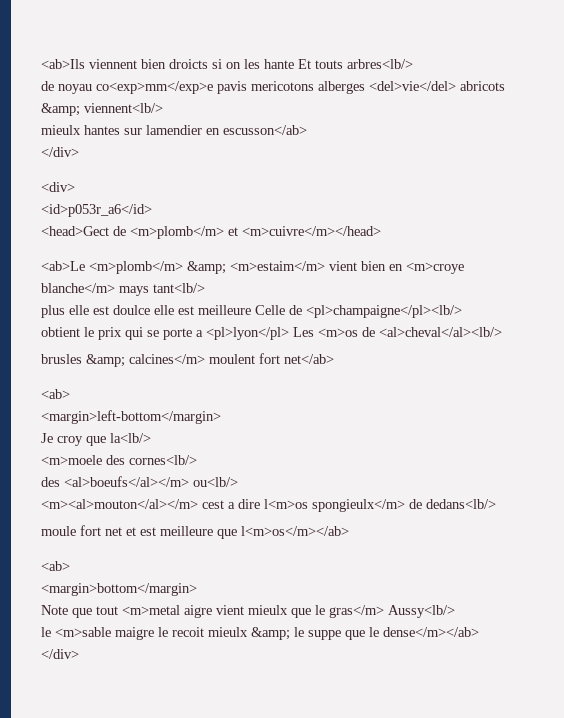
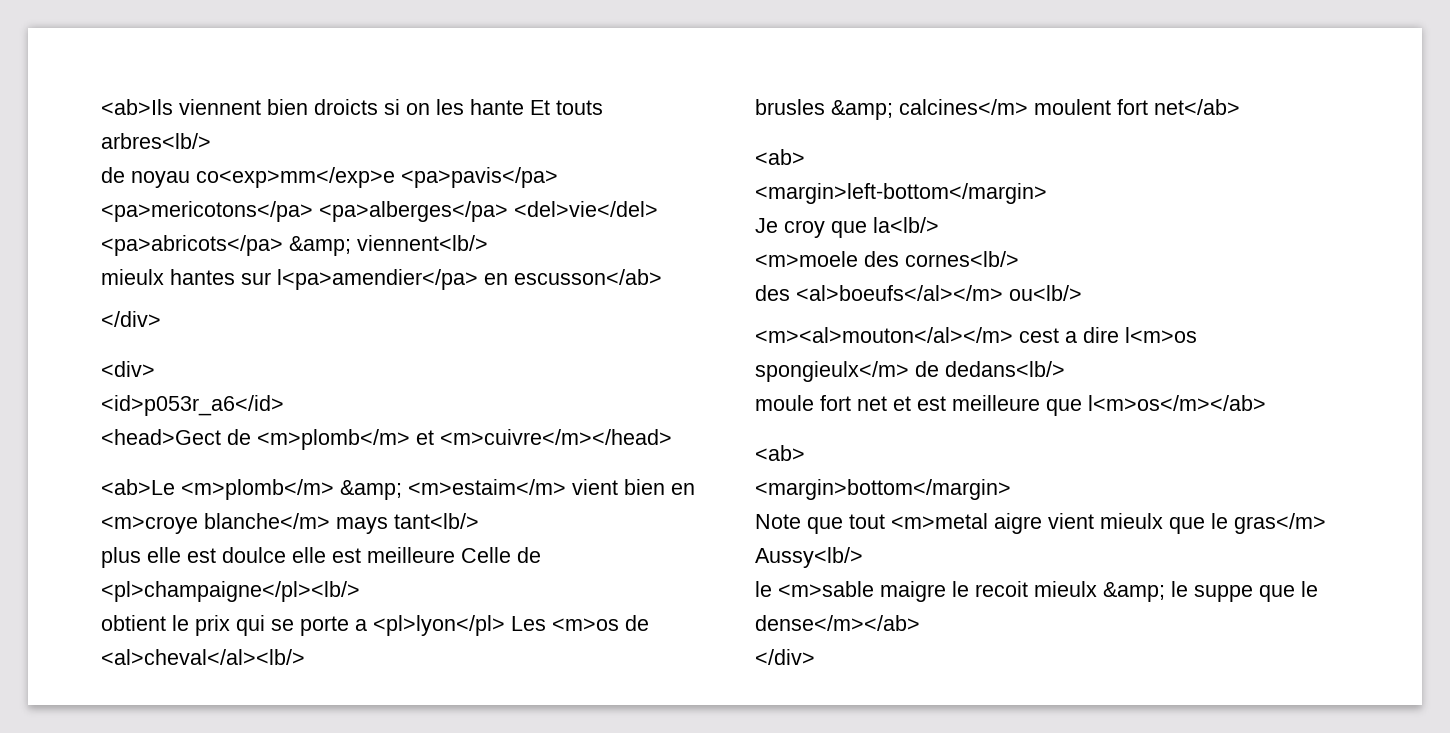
- de noyau co<exp>mm</exp>e pavis mericotons alberges <del>vie</del> abricots &amp; viennent<lb/>
+ de noyau co<exp>mm</exp>e <pa>pavis</pa> <pa>mericotons</pa> <pa>alberges</pa> <del>vie</del> <pa>abricots</pa> &amp; viennent<lb/>
- mieulx hantes sur lamendier en escusson</ab>
+ mieulx hantes sur l<pa>amendier</pa> en escusson</ab>

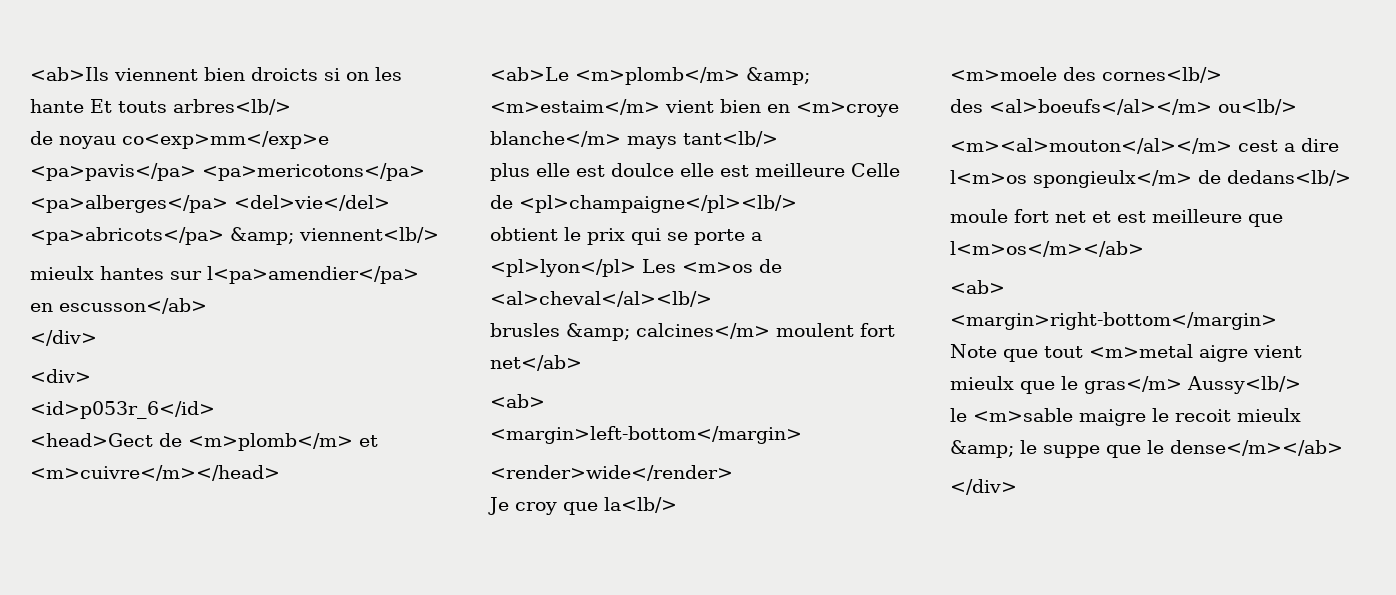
- <id>p053r_a6</id>
+ <id>p053r_6</id>
+ <render>wide</render>
- <margin>bottom</margin>
+ <margin>right-bottom</margin>

